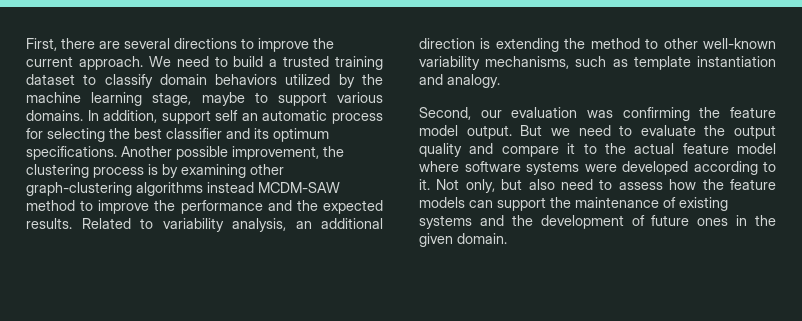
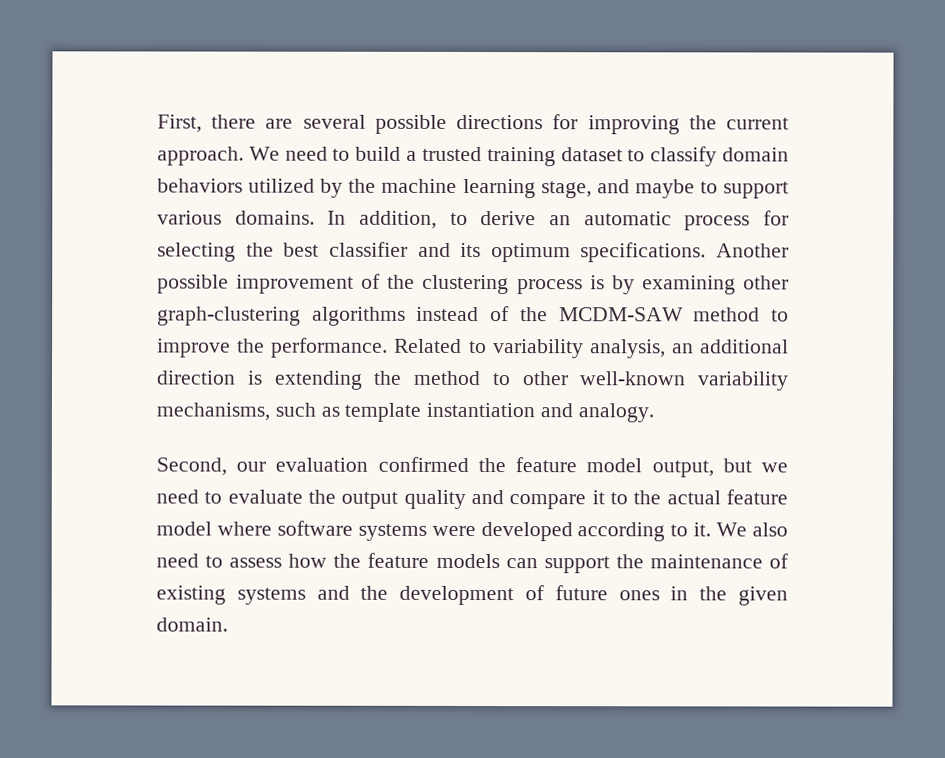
- First, there are several directions to improve the current approach.
+ First, there are several possible directions for improving the current approach.
- We need to build a trusted training dataset to classify domain behaviors utilized by the machine learning stage, maybe to support various domains.
+ We need to build a trusted training dataset to classify domain behaviors utilized by the machine learning stage, and maybe to support various domains.
- In addition, support self an automatic process for selecting the best classifier and its optimum specifications.
+ In addition, to derive an automatic process for selecting the best classifier and its optimum specifications.
- Another possible improvement, the clustering process is by examining other graph-clustering algorithms instead MCDM-SAW method to improve the performance and the expected results.
+ Another possible improvement of the clustering process is by examining other graph-clustering algorithms instead of the MCDM-SAW method to improve the performance.
- Second, our evaluation was confirming the feature model output. But we need to evaluate the output quality and compare it to the actual feature model where software systems were developed according to it.
+ Second, our evaluation confirmed the feature model output, but we need to evaluate the output quality and compare it to the actual feature model where software systems were developed according to it.
- Not only, but also need to assess how the feature models can support the maintenance of existing systems and the development of future ones in the given domain.
+ We also need to assess how the feature models can support the maintenance of existing systems and the development of future ones in the given domain.

